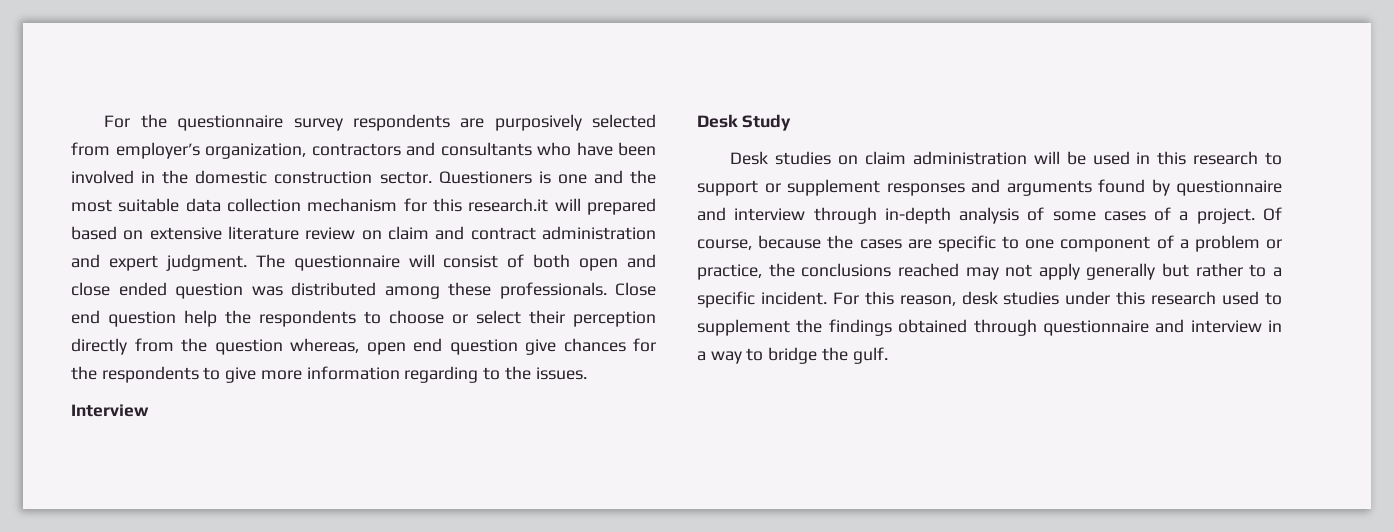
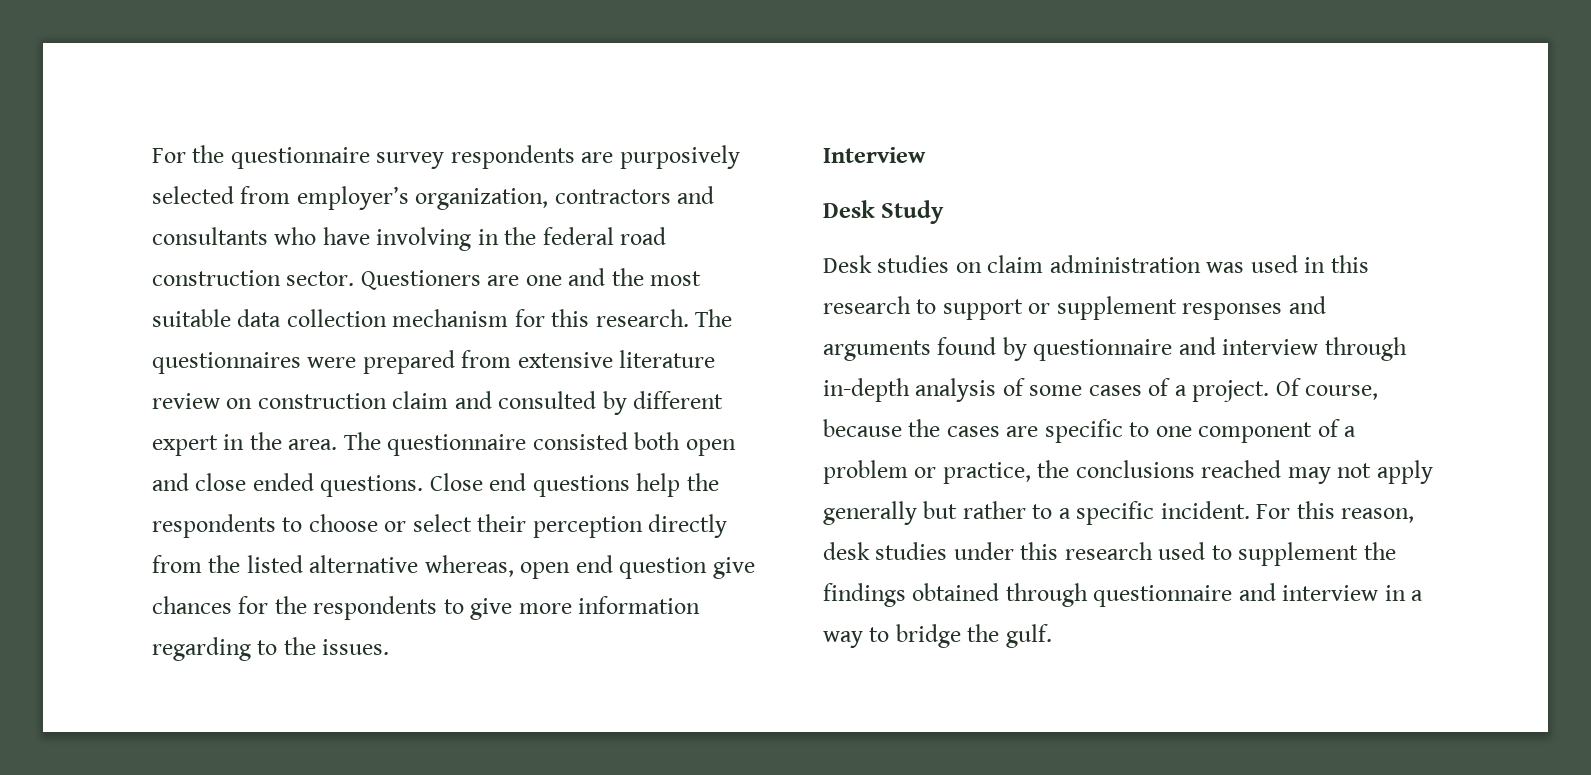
- For the questionnaire survey respondents are purposively selected from employer’s organization, contractors and consultants who have been involved in the domestic construction sector.
+ For the questionnaire survey respondents are purposively selected from employer’s organization, contractors and consultants who have involving in the federal road construction sector.
- Questioners is one and the most suitable data collection mechanism for this research.it will prepared based on extensive literature review on claim and contract administration and expert judgment. The questionnaire will consist of both open and close ended question was distributed among these professionals.
+ Questioners are one and the most suitable data collection mechanism for this research. The questionnaires were prepared from extensive literature review on construction claim and consulted by different expert in the area. The questionnaire consisted both open and close ended questions.
- Close end question help the respondents to choose or select their perception directly from the question whereas, open end question give chances for the respondents to give more information regarding to the issues.
+ Close end questions help the respondents to choose or select their perception directly from the listed alternative whereas, open end question give chances for the respondents to give more information regarding to the issues.
- Desk studies on claim administration will be used in this research to support or supplement responses and arguments found by questionnaire and interview through in-depth analysis of some cases of a project.
+ Desk studies on claim administration was used in this research to support or supplement responses and arguments found by questionnaire and interview through in-depth analysis of some cases of a project.

